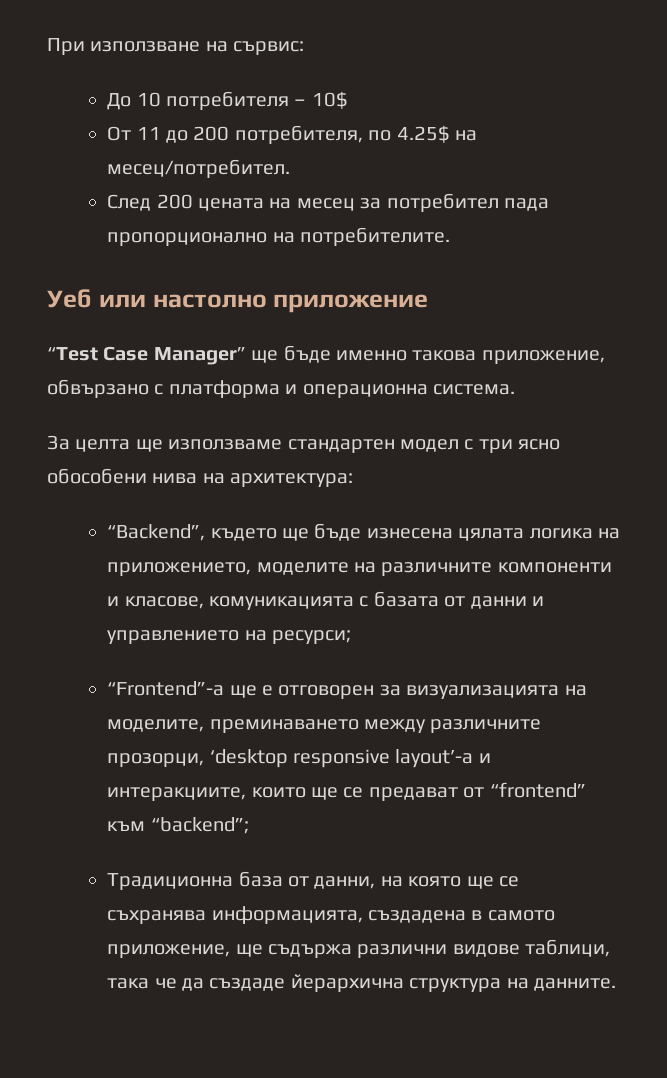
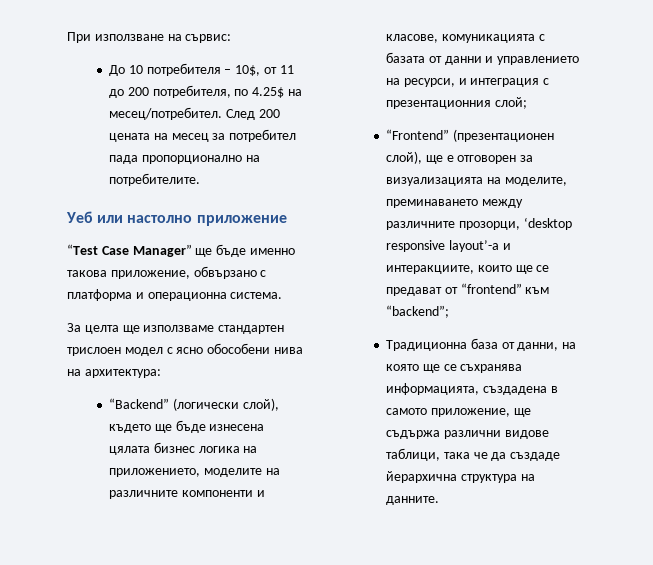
- До 10 потребителя – 10$
- От 11 до 200 потребителя, по 4.25$ на месец/потребител.
- След 200 цената на месец за потребител пада пропорционално на потребителите.
+ До 10 потребителя – 10$, oт 11 до 200 потребителя, по 4.25$ на месец/потребител. След 200 цената на месец за потребител пада пропорционално на потребителите.
- За целта ще използваме стандартен модел с три ясно обособени нива на архитектура:
+ За целта ще използваме стандартен трислоен модел с ясно обособени нива на архитектура:
- “Backend”, където ще бъде изнесена цялата логика на приложението, моделите на различните компоненти и класове, комуникацията с базата от данни и управлението на ресурси;
- “Frontend”-а ще е отговорен за визуализацията на моделите, преминаването между различните прозорци, ‘desktop responsive layout’-а и интеракциите, които ще се предават от “frontend” към “backend”;
+ “Backend” (логически слой), където ще бъде изнесена цялата бизнес логика на приложението, моделите на различните компоненти и класове, комуникацията с базата от данни и управлението на ресурси, и интеграция с презентационния слой;
+ “Frontend” (презентационен слой), ще е отговорен за визуализацията на моделите, преминаването между различните прозорци, ‘desktop responsive layout’-а и интеракциите, които ще се предават от “frontend” към “backend”;

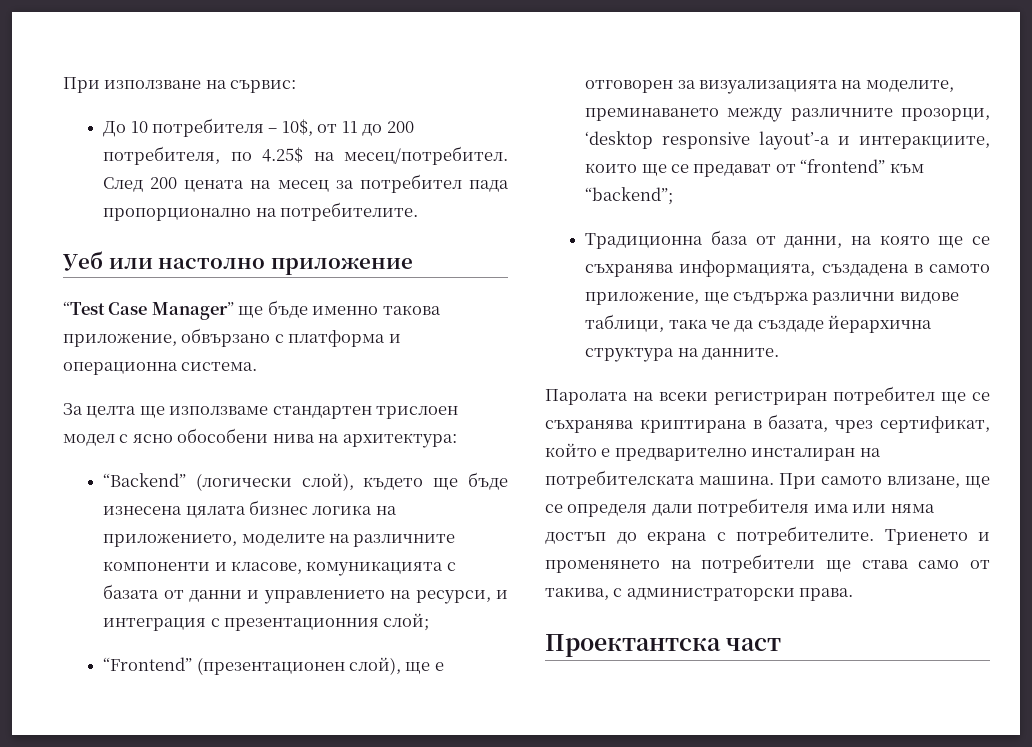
+ Паролата на всеки регистриран потребител ще се съхранява криптирана в базата, чрез сертификат, който е предварително инсталиран на потребителската машина. При самото влизане, ще се определя дали потребителя има или няма достъп до екрана с потребителите. Триенето и променянето на потребители ще става само от такива, с администраторски права.
+ Проектантска част

